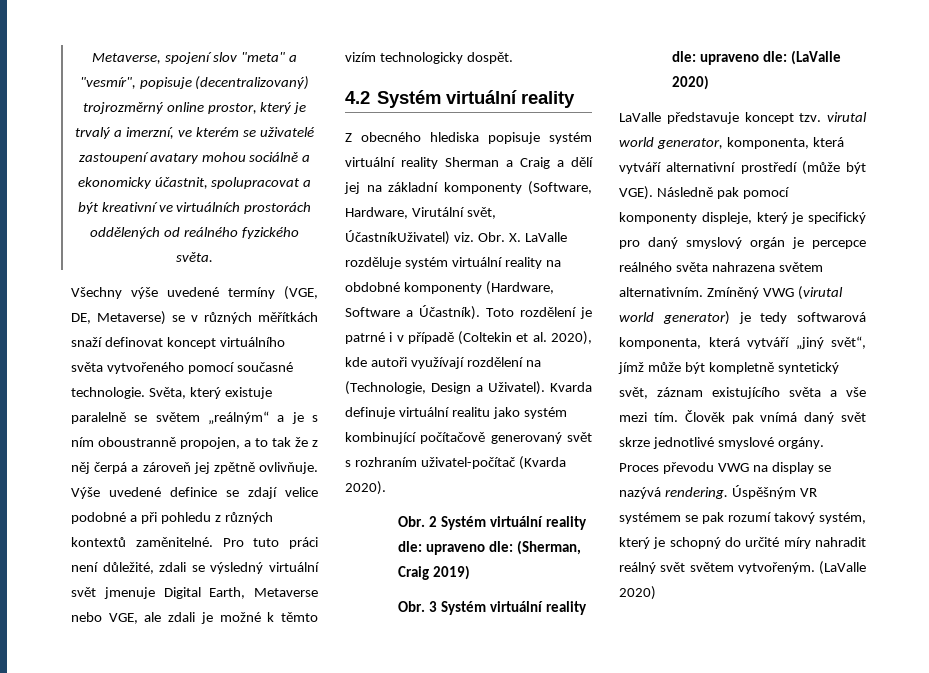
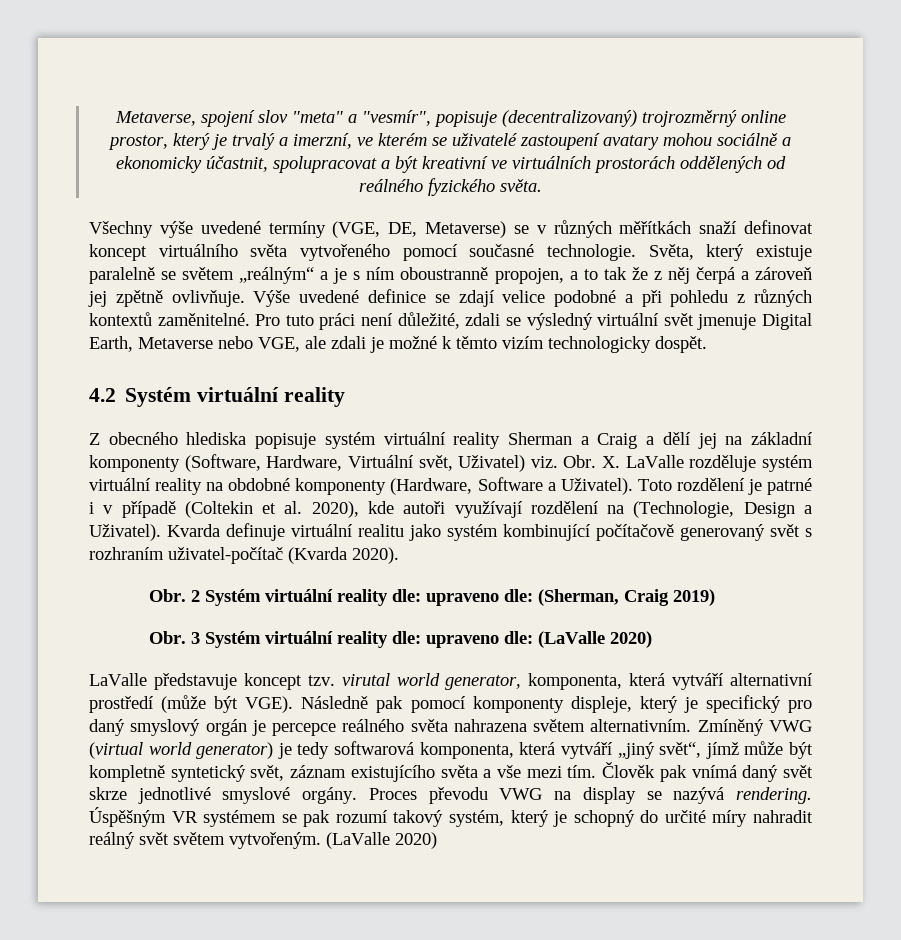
- Z obecného hlediska popisuje systém virtuální reality Sherman a Craig a dělí jej na základní komponenty (Software, Hardware, Virutální svět, ÚčastníkUživatel) viz. Obr. X. LaValle rozděluje systém virtuální reality na obdobné komponenty (Hardware, Software a Účastník).
+ Z obecného hlediska popisuje systém virtuální reality Sherman a Craig a dělí jej na základní komponenty (Software, Hardware, Virtuální svět, Uživatel) viz. Obr. X. LaValle rozděluje systém virtuální reality na obdobné komponenty (Hardware, Software a Uživatel).
- Zmíněný VWG (virutal world generator) je tedy softwarová komponenta, která vytváří „jiný svět“, jímž může být kompletně syntetický svět, záznam existujícího světa a vše mezi tím.
+ Zmíněný VWG (virtual world generator) je tedy softwarová komponenta, která vytváří „jiný svět“, jímž může být kompletně syntetický svět, záznam existujícího světa a vše mezi tím.

